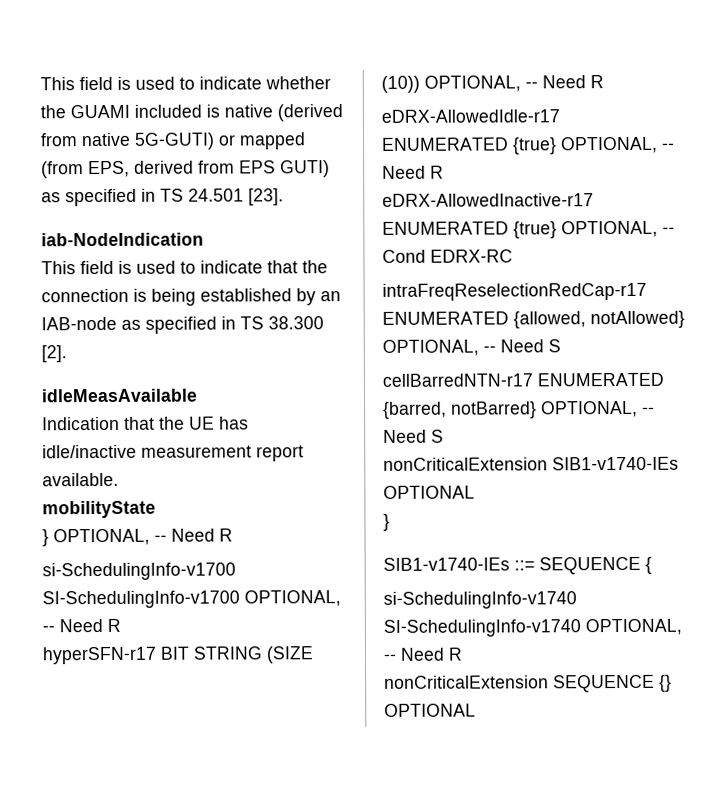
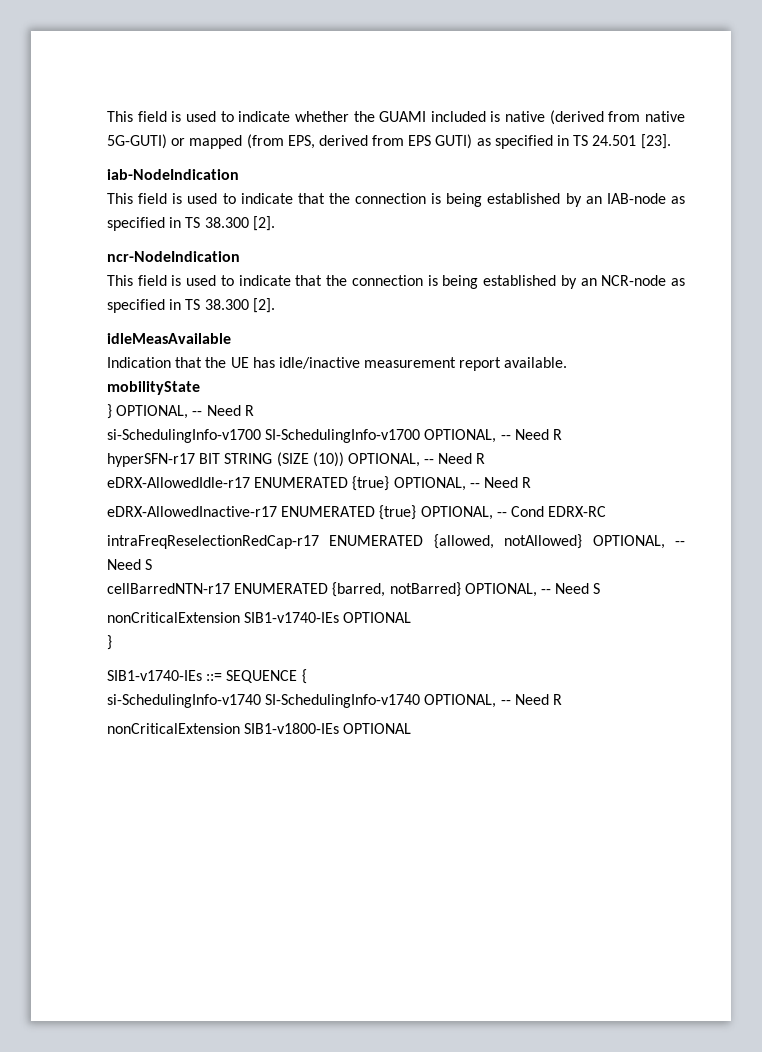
+ ncr-NodeIndication
+ This field is used to indicate that the connection is being established by an NCR-node as specified in TS 38.300 [2].
- nonCriticalExtension SEQUENCE {} OPTIONAL
+ nonCriticalExtension SIB1-v1800-IEs OPTIONAL

